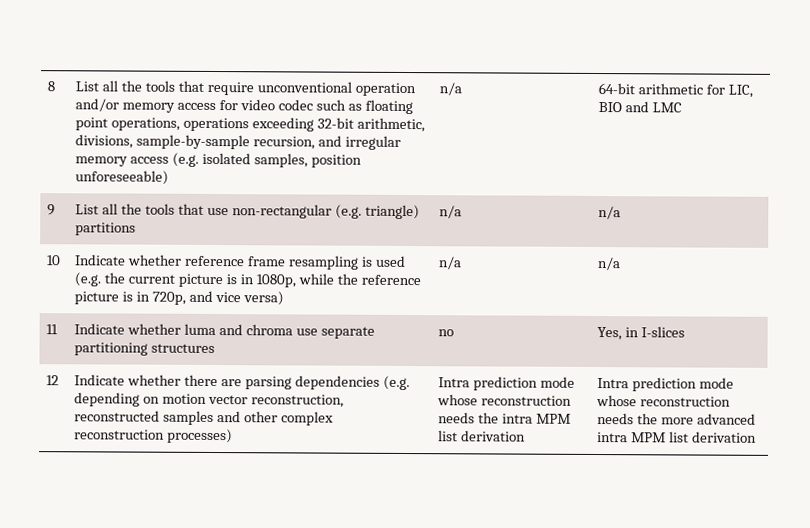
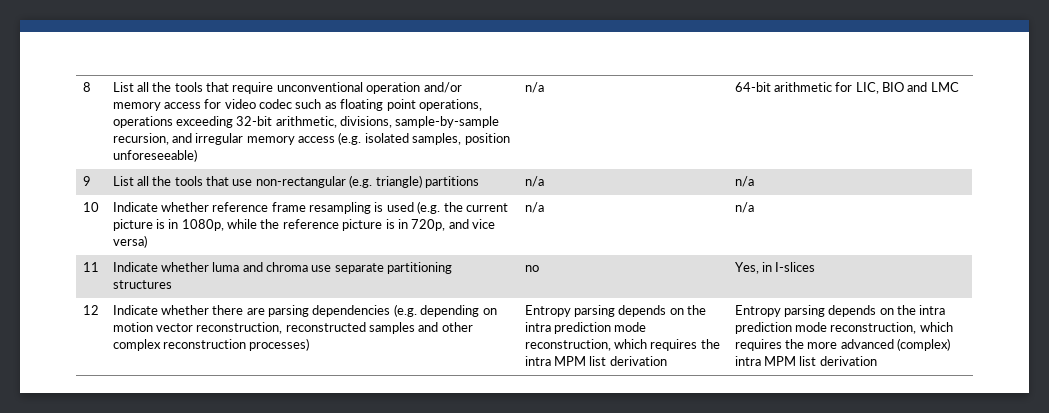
- Intra prediction mode whose reconstruction needs the intra MPM list derivation
+ Entropy parsing depends on the intra prediction mode reconstruction, which requires the intra MPM list derivation
- Intra prediction mode whose reconstruction needs the more advanced intra MPM list derivation
+ Entropy parsing depends on the intra prediction mode reconstruction, which requires the more advanced (complex) intra MPM list derivation

